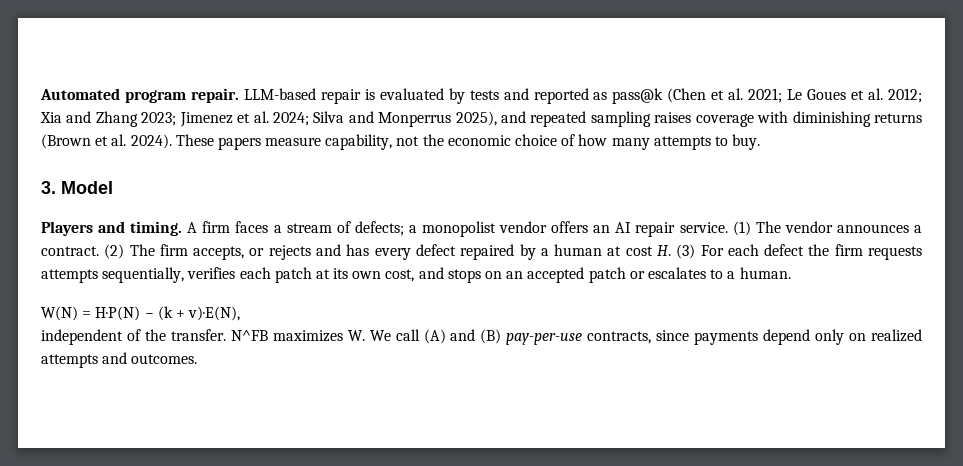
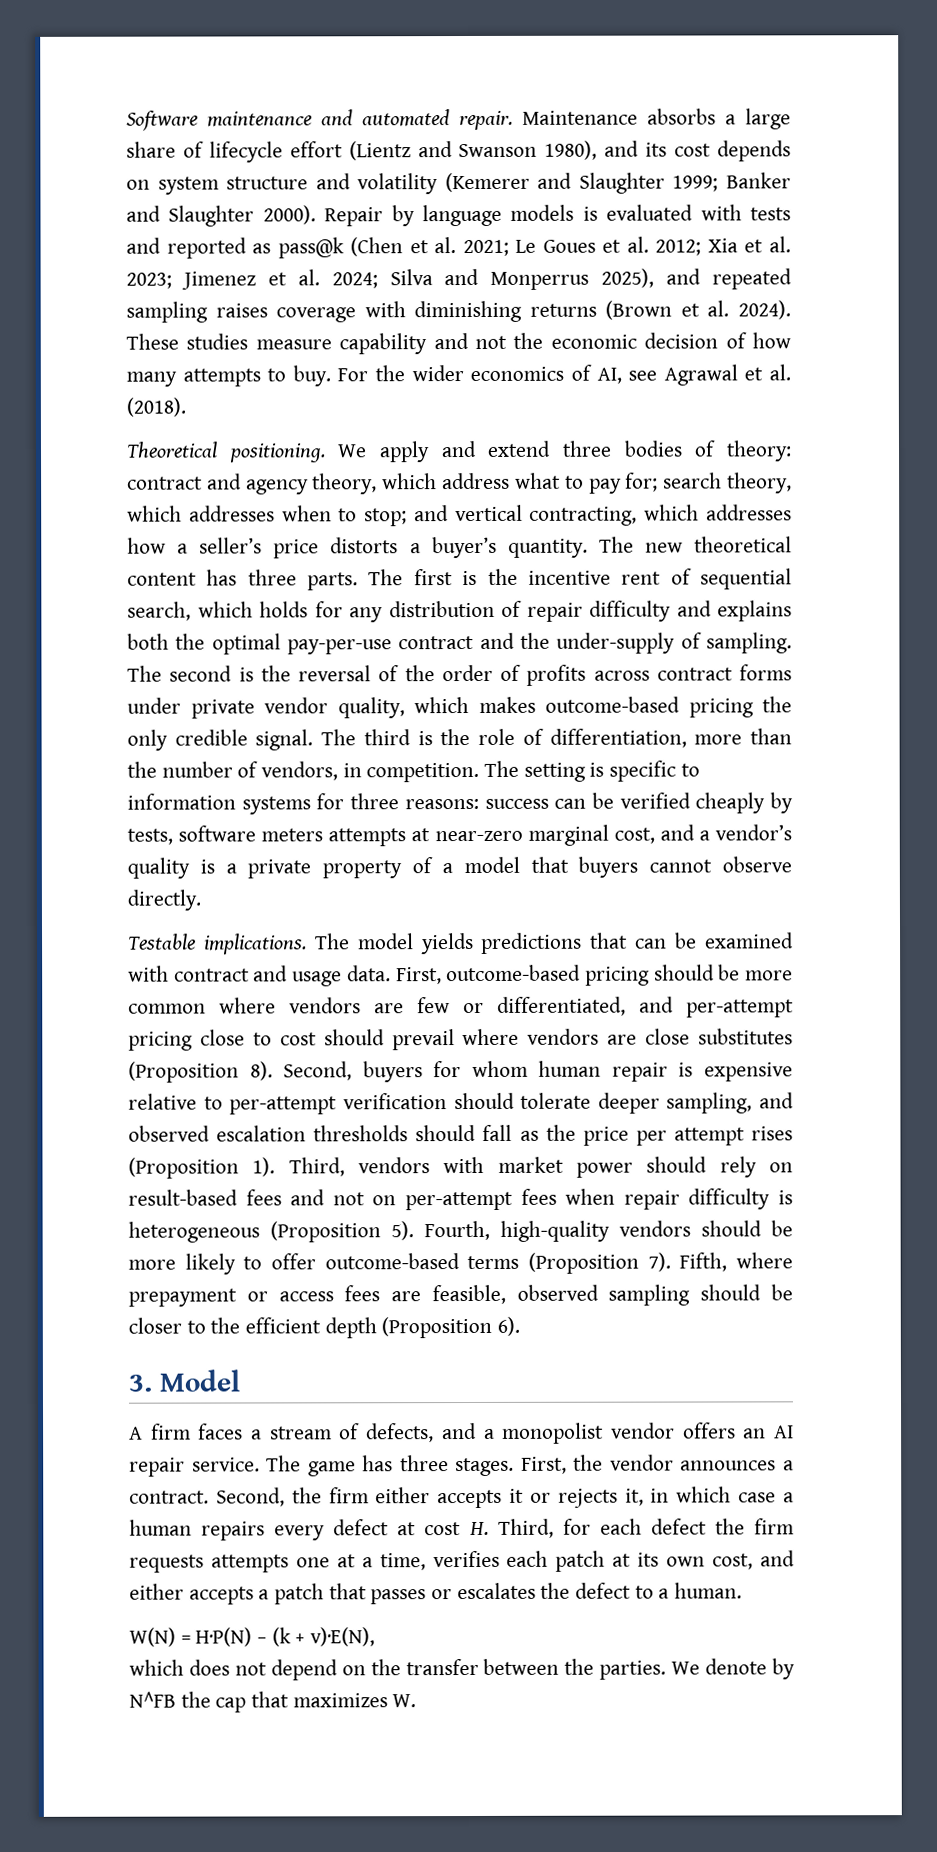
- Automated program repair. LLM-based repair is evaluated by tests and reported as pass@k (Chen et al. 2021; Le Goues et al. 2012; Xia and Zhang 2023; Jimenez et al. 2024; Silva and Monperrus 2025), and repeated sampling raises coverage with diminishing returns (Brown et al. 2024).
+ Software maintenance and automated repair. Maintenance absorbs a large share of lifecycle effort (Lientz and Swanson 1980), and its cost depends on system structure and volatility (Kemerer and Slaughter 1999; Banker and Slaughter 2000). Repair by language models is evaluated with tests and reported as pass@k (Chen et al. 2021; Le Goues et al. 2012; Xia et al. 2023; Jimenez et al. 2024; Silva and Monperrus 2025), and repeated sampling raises coverage with diminishing returns (Brown et al. 2024).
- These papers measure capability, not the economic choice of how many attempts to buy.
+ These studies measure capability and not the economic decision of how many attempts to buy. For the wider economics of AI, see Agrawal et al. (2018).
+ Theoretical positioning. We apply and extend three bodies of theory: contract and agency theory, which address what to pay for; search theory, which addresses when to stop; and vertical contracting, which addresses how a seller’s price distorts a buyer’s quantity. The new theoretical content has three parts. The first is the incentive rent of sequential search, which holds for any distribution of repair difficulty and explains both the optimal pay-per-use contract and the under-supply of sampling. The second is the reversal of the order of profits across contract forms under private vendor quality, which makes outcome-based pricing the only credible signal. The third is the role of differentiation, more than the number of vendors, in competition. The setting is specific to information systems for three reasons: success can be verified cheaply by tests, software meters attempts at near-zero marginal cost, and a vendor’s quality is a private property of a model that buyers cannot observe directly.
+ Testable implications. The model yields predictions that can be examined with contract and usage data. First, outcome-based pricing should be more common where vendors are few or differentiated, and per-attempt pricing close to cost should prevail where vendors are close substitutes (Proposition 8). Second, buyers for whom human repair is expensive relative to per-attempt verification should tolerate deeper sampling, and observed escalation thresholds should fall as the price per attempt rises (Proposition 1). Third, vendors with market power should rely on result-based fees and not on per-attempt fees when repair difficulty is heterogeneous (Proposition 5). Fourth, high-quality vendors should be more likely to offer outcome-based terms (Proposition 7). Fifth, where prepayment or access fees are feasible, observed sampling should be closer to the efficient depth (Proposition 6).
- Players and timing. A firm faces a stream of defects; a monopolist vendor offers an AI repair service.
+ A firm faces a stream of defects, and a monopolist vendor offers an AI repair service.
- (1) The vendor announces a contract. (2) The firm accepts, or rejects and has every defect repaired by a human at cost H. (3) For each defect the firm requests attempts sequentially, verifies each patch at its own cost, and stops on an accepted patch or escalates to a human.
+ The game has three stages. First, the vendor announces a contract. Second, the firm either accepts it or rejects it, in which case a human repairs every defect at cost H. Third, for each defect the firm requests attempts one at a time, verifies each patch at its own cost, and either accepts a patch that passes or escalates the defect to a human.
- independent of the transfer. N^FB maximizes W. We call (A) and (B) pay-per-use contracts, since payments depend only on realized attempts and outcomes.
+ which does not depend on the transfer between the parties. We denote by N^FB the cap that maximizes W.

